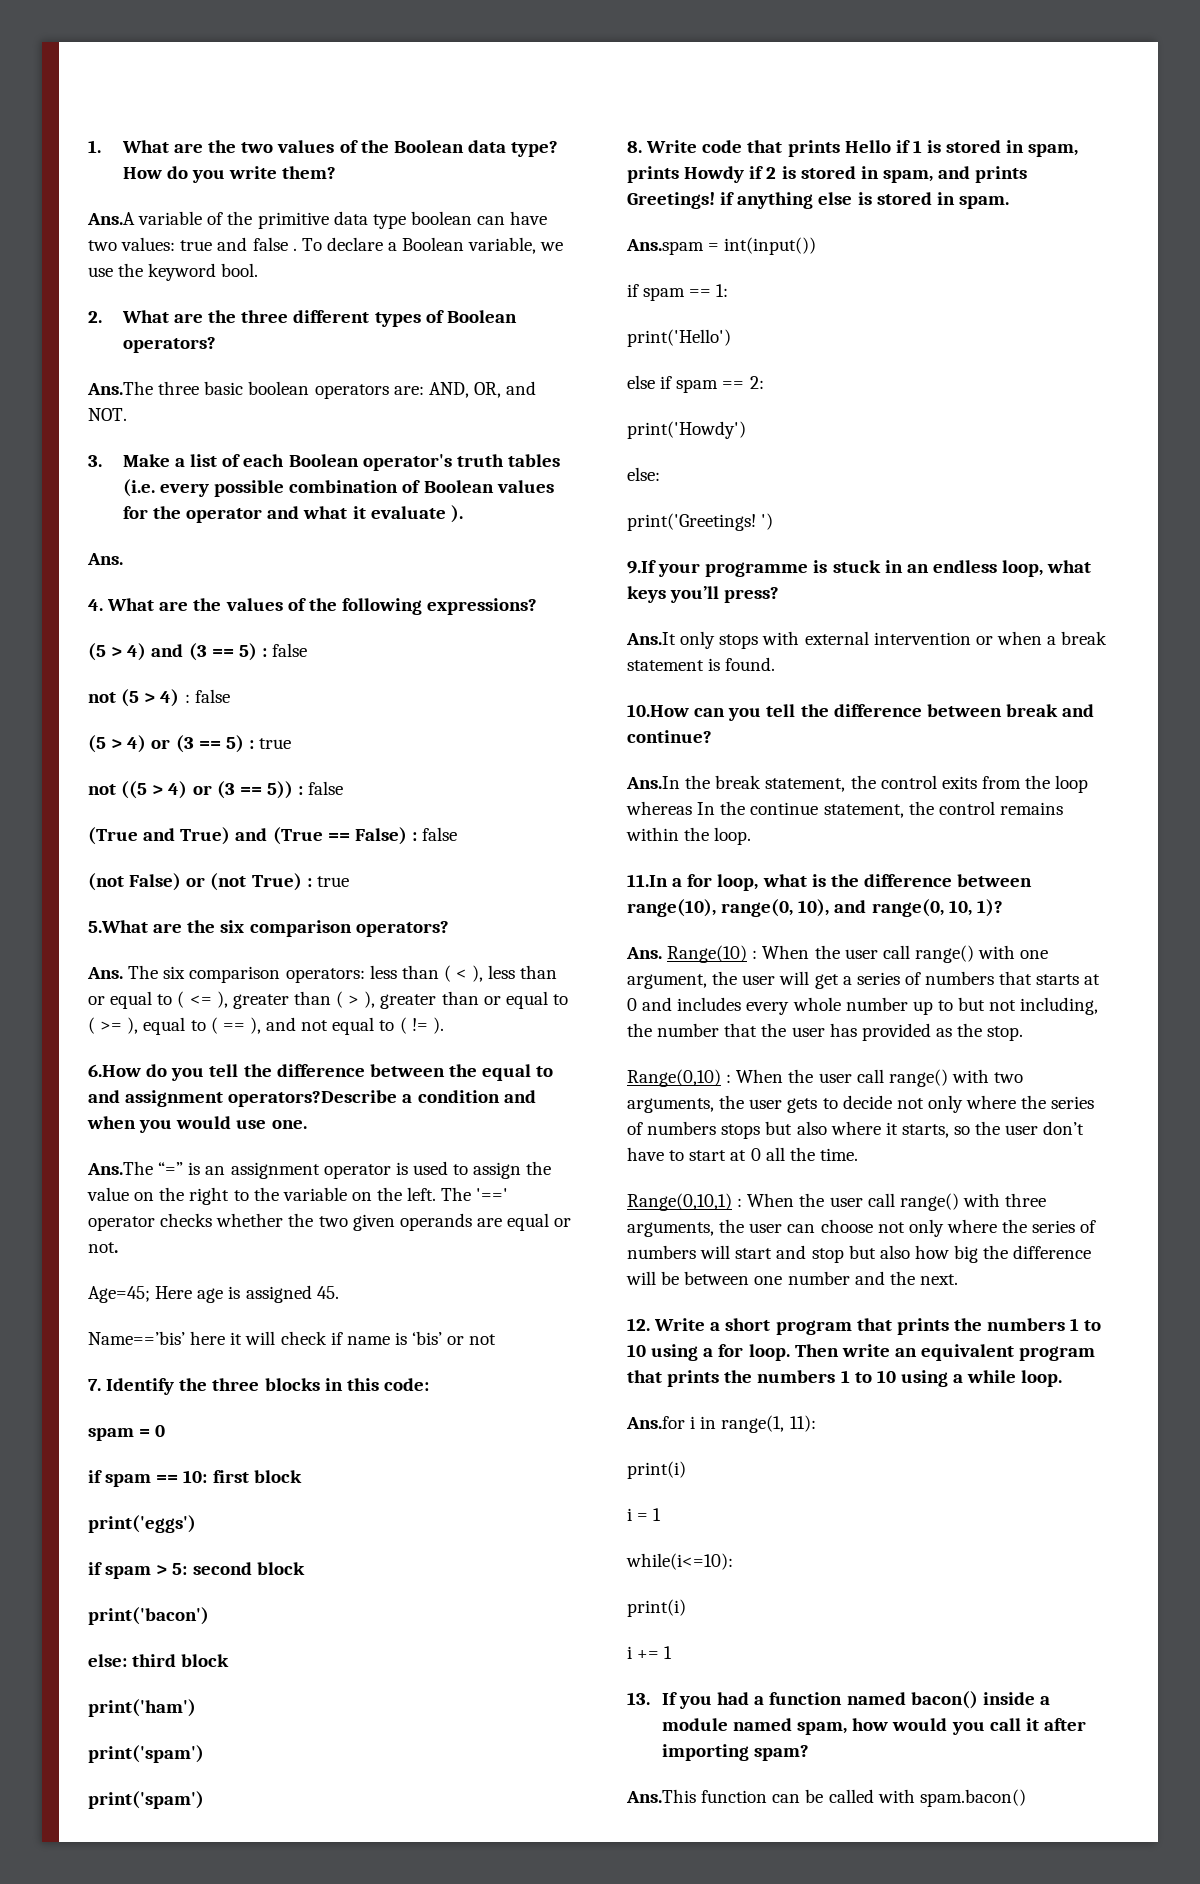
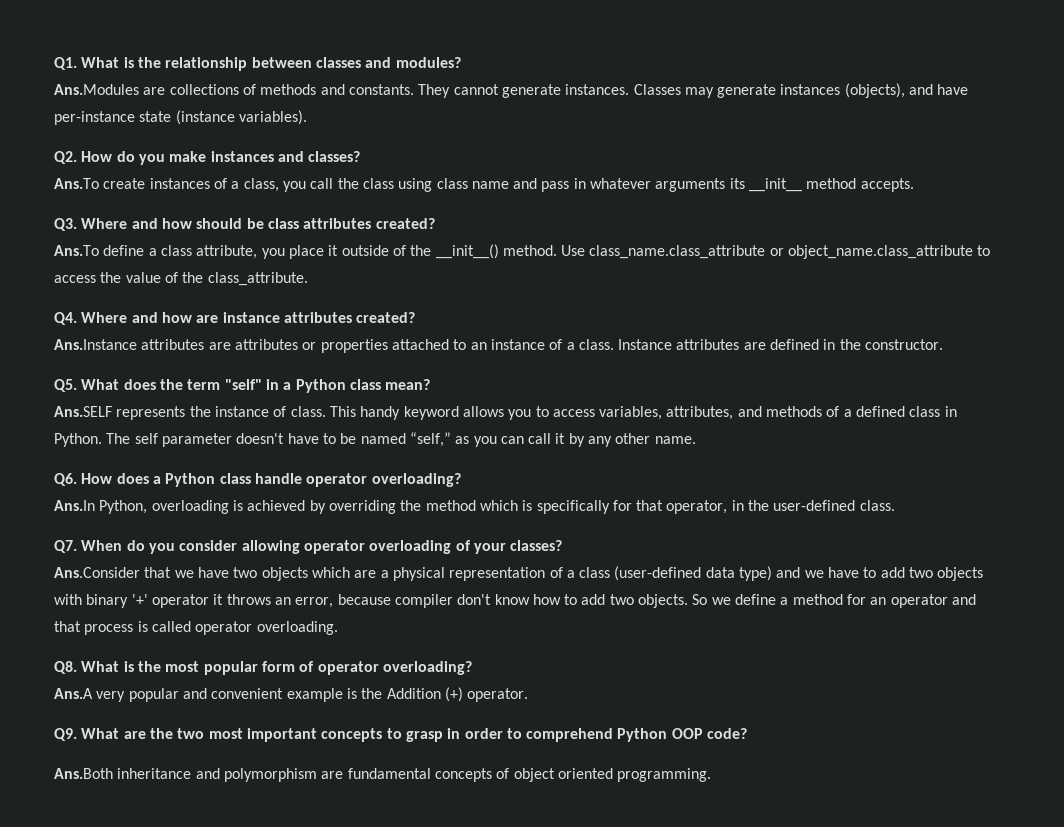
- 1. What are the two values of the Boolean data type? How do you write them?
- Ans.A variable of the primitive data type boolean can have two values: true and false . To declare a Boolean variable, we use the keyword bool.
- 2. What are the three different types of Boolean operators?
- Ans.The three basic boolean operators are: AND, OR, and NOT.
- 3. Make a list of each Boolean operator's truth tables (i.e. every possible combination of Boolean values for the operator and what it evaluate ).
- Ans.
- 4. What are the values of the following expressions?
- (5 > 4) and (3 == 5) : false
- not (5 > 4) : false
- (5 > 4) or (3 == 5) : true
- not ((5 > 4) or (3 == 5)) : false
- (True and True) and (True == False) : false
- (not False) or (not True) : true
- 5.What are the six comparison operators?
- Ans. The six comparison operators: less than ( < ), less than or equal to ( <= ), greater than ( > ), greater than or equal to ( >= ), equal to ( == ), and not equal to ( != ).
- 6.How do you tell the difference between the equal to and assignment operators?Describe a condition and when you would use one.
- Ans.The “=” is an assignment operator is used to assign the value on the right to the variable on the left. The '==' operator checks whether the two given operands are equal or not.
- Age=45; Here age is assigned 45.
- Name==’bis’ here it will check if name is ‘bis’ or not
- 7. Identify the three blocks in this code:
- spam = 0
- if spam == 10: first block
- print('eggs')
- if spam > 5: second block
- print('bacon')
- else: third block
- print('ham')
- print('spam')
- print('spam')
- 8. Write code that prints Hello if 1 is stored in spam, prints Howdy if 2 is stored in spam, and prints Greetings! if anything else is stored in spam.
- Ans.spam = int(input())
- if spam == 1:
- print('Hello')
- else if spam == 2:
- print('Howdy')
- else:
- print('Greetings! ')
- 9.If your programme is stuck in an endless loop, what keys you’ll press?
- Ans.It only stops with external intervention or when a break statement is found.
- 10.How can you tell the difference between break and continue?
- Ans.In the break statement, the control exits from the loop whereas In the continue statement, the control remains within the loop.
- 11.In a for loop, what is the difference between range(10), range(0, 10), and range(0, 10, 1)?
- Ans. Range(10) : When the user call range() with one argument, the user will get a series of numbers that starts at 0 and includes every whole number up to but not including, the number that the user has provided as the stop.
- Range(0,10) : When the user call range() with two arguments, the user gets to decide not only where the series of numbers stops but also where it starts, so the user don’t have to start at 0 all the time.
- Range(0,10,1) : When the user call range() with three arguments, the user can choose not only where the series of numbers will start and stop but also how big the difference will be between one number and the next.
- 12. Write a short program that prints the numbers 1 to 10 using a for loop. Then write an equivalent program that prints the numbers 1 to 10 using a while loop.
- Ans.for i in range(1, 11):
- print(i)
- i = 1
- while(i<=10):
- print(i)
- i += 1
- 13. If you had a function named bacon() inside a module named spam, how would you call it after importing spam?
- Ans.This function can be called with spam.bacon()
+ Q1. What is the relationship between classes and modules?
+ Ans.Modules are collections of methods and constants. They cannot generate instances. Classes may generate instances (objects), and have per-instance state (instance variables).
+ Q2. How do you make instances and classes?
+ Ans.To create instances of a class, you call the class using class name and pass in whatever arguments its __init__ method accepts.
+ Q3. Where and how should be class attributes created?
+ Ans.To define a class attribute, you place it outside of the __init__() method. Use class_name.class_attribute or object_name.class_attribute to access the value of the class_attribute.
+ Q4. Where and how are instance attributes created?
+ Ans.Instance attributes are attributes or properties attached to an instance of a class. Instance attributes are defined in the constructor.
+ Q5. What does the term "self" in a Python class mean?
+ Ans.SELF represents the instance of class. This handy keyword allows you to access variables, attributes, and methods of a defined class in Python. The self parameter doesn't have to be named “self,” as you can call it by any other name.
+ Q6. How does a Python class handle operator overloading?
+ Ans.In Python, overloading is achieved by overriding the method which is specifically for that operator, in the user-defined class.
+ Q7. When do you consider allowing operator overloading of your classes?
+ Ans.Consider that we have two objects which are a physical representation of a class (user-defined data type) and we have to add two objects with binary '+' operator it throws an error, because compiler don't know how to add two objects. So we define a method for an operator and that process is called operator overloading.
+ Q8. What is the most popular form of operator overloading?
+ Ans.A very popular and convenient example is the Addition (+) operator.
+ Q9. What are the two most important concepts to grasp in order to comprehend Python OOP code?
+ Ans.Both inheritance and polymorphism are fundamental concepts of object oriented programming.

